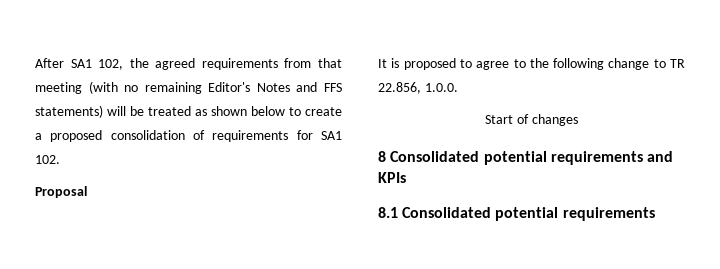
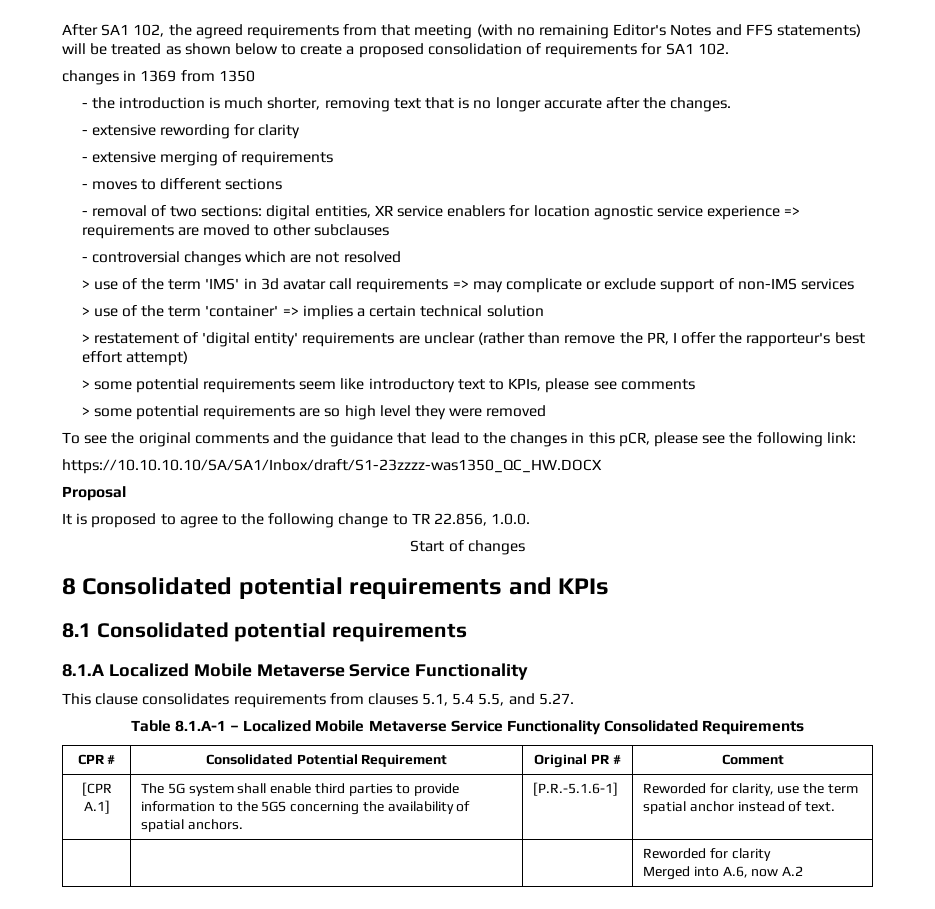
+ changes in 1369 from 1350
+ - the introduction is much shorter, removing text that is no longer accurate after the changes.
+ - extensive rewording for clarity
+ - extensive merging of requirements
+ - moves to different sections
+ - removal of two sections: digital entities, XR service enablers for location agnostic service experience => requirements are moved to other subclauses
+ - controversial changes which are not resolved
+ > use of the term 'IMS' in 3d avatar call requirements => may complicate or exclude support of non-IMS services
+ > use of the term 'container' => implies a certain technical solution
+ > restatement of 'digital entity' requirements are unclear (rather than remove the PR, I offer the rapporteur's best effort attempt)
+ > some potential requirements seem like introductory text to KPIs, please see comments
+ > some potential requirements are so high level they were removed
+ To see the original comments and the guidance that lead to the changes in this pCR, please see the following link:
+ https://10.10.10.10/SA/SA1/Inbox/draft/S1-23zzzz-was1350_QC_HW.DOCX
+ 8.1.A Localized Mobile Metaverse Service Functionality
+ This clause consolidates requirements from clauses 5.1, 5.4 5.5, and 5.27.
+ Table 8.1.A-1 – Localized Mobile Metaverse Service Functionality Consolidated Requirements
+ CPR # | Consolidated Potential Requirement | Original PR # | Comment
+ [CPR A.1] | The 5G system shall enable third parties to provide information to the 5GS concerning the availability of spatial anchors. | [P.R.-5.1.6-1] | Reworded for clarity, use the term spatial anchor instead of text.
+ | | | Reworded for clarity
+ Merged into A.6, now A.2

